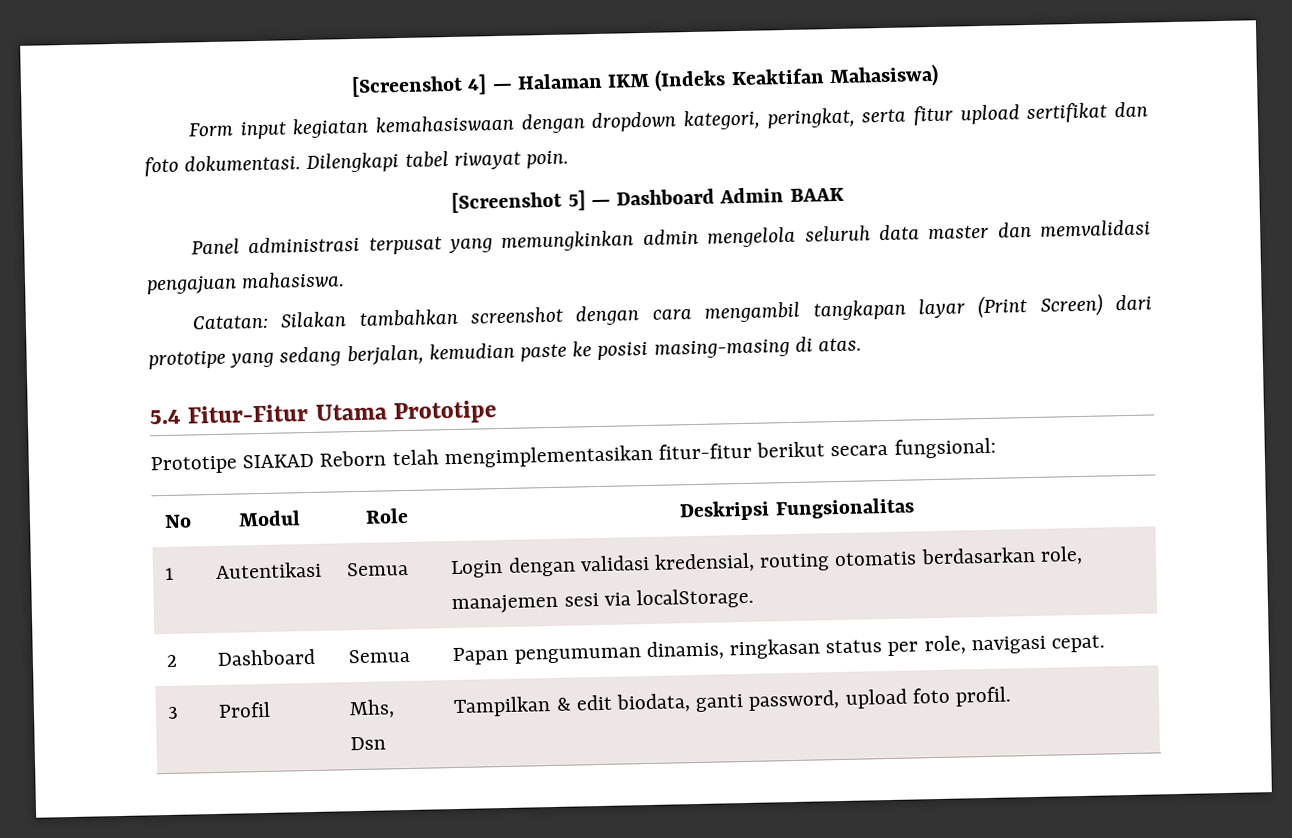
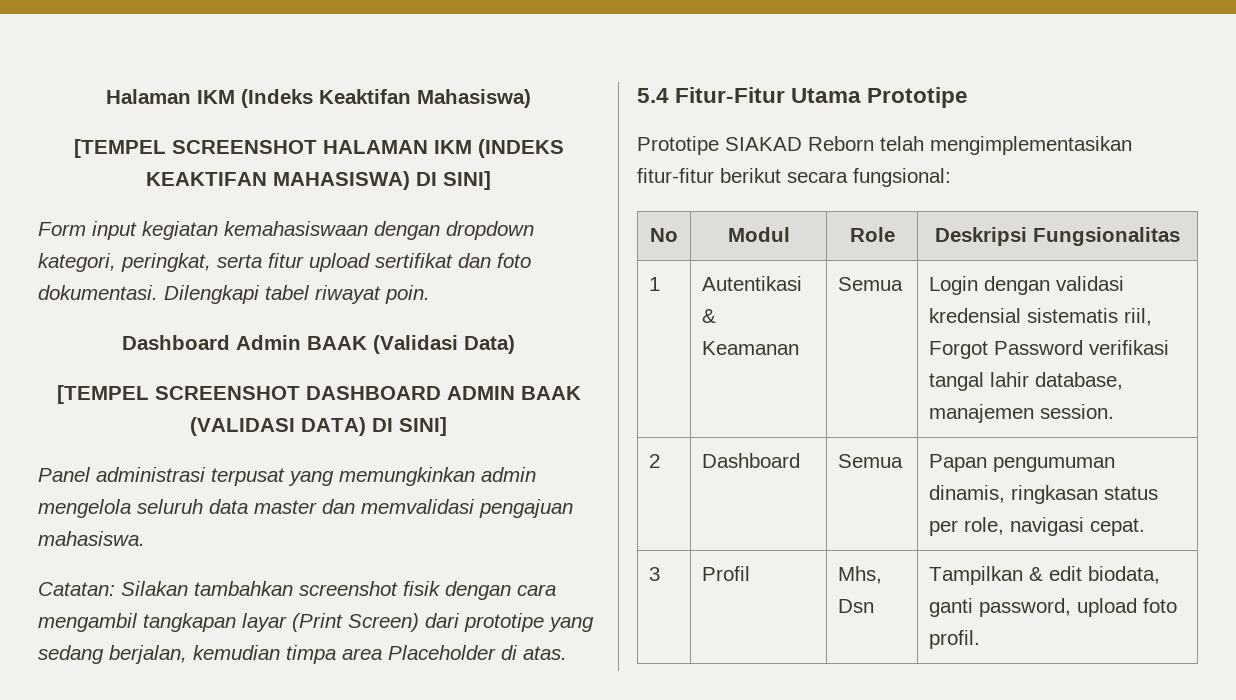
- [Screenshot 4] — Halaman IKM (Indeks Keaktifan Mahasiswa)
+ Halaman IKM (Indeks Keaktifan Mahasiswa)
+ [TEMPEL SCREENSHOT HALAMAN IKM (INDEKS KEAKTIFAN MAHASISWA) DI SINI]
- [Screenshot 5] — Dashboard Admin BAAK
+ Dashboard Admin BAAK (Validasi Data)
+ [TEMPEL SCREENSHOT DASHBOARD ADMIN BAAK (VALIDASI DATA) DI SINI]
- Catatan: Silakan tambahkan screenshot dengan cara mengambil tangkapan layar (Print Screen) dari prototipe yang sedang berjalan, kemudian paste ke posisi masing-masing di atas.
+ Catatan: Silakan tambahkan screenshot fisik dengan cara mengambil tangkapan layar (Print Screen) dari prototipe yang sedang berjalan, kemudian timpa area Placeholder di atas.
- 1 | Autentikasi | Semua | Login dengan validasi kredensial, routing otomatis berdasarkan role, manajemen sesi via localStorage.
+ 1 | Autentikasi & Keamanan | Semua | Login dengan validasi kredensial sistematis riil, Forgot Password verifikasi tangal lahir database, manajemen session.

